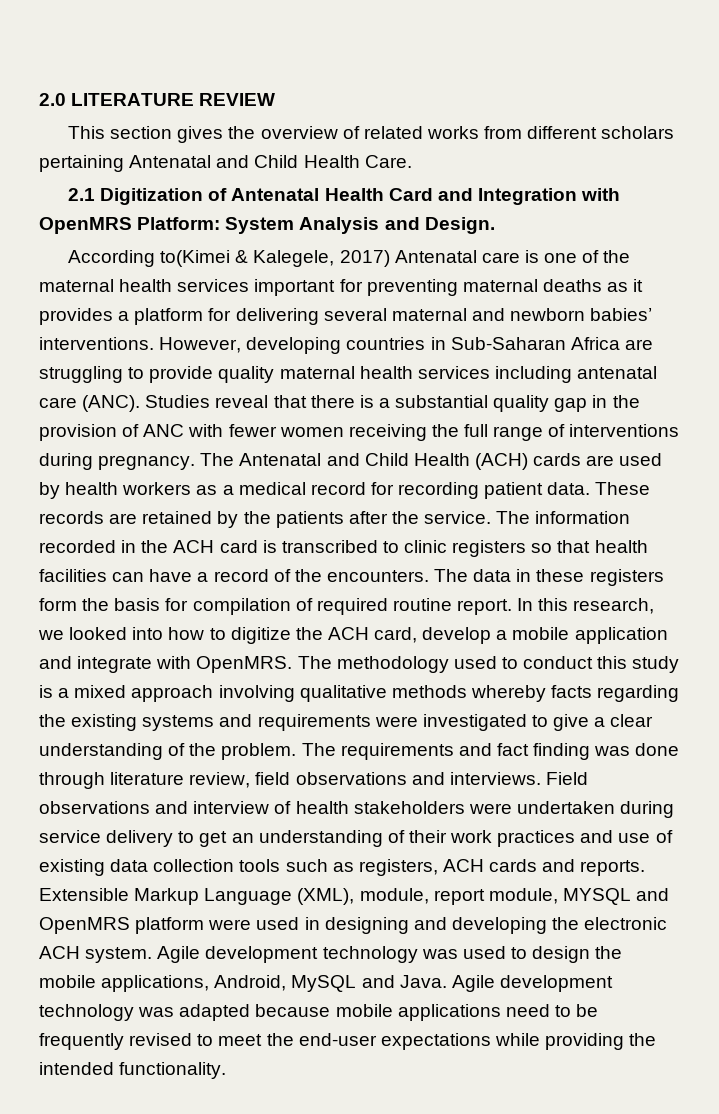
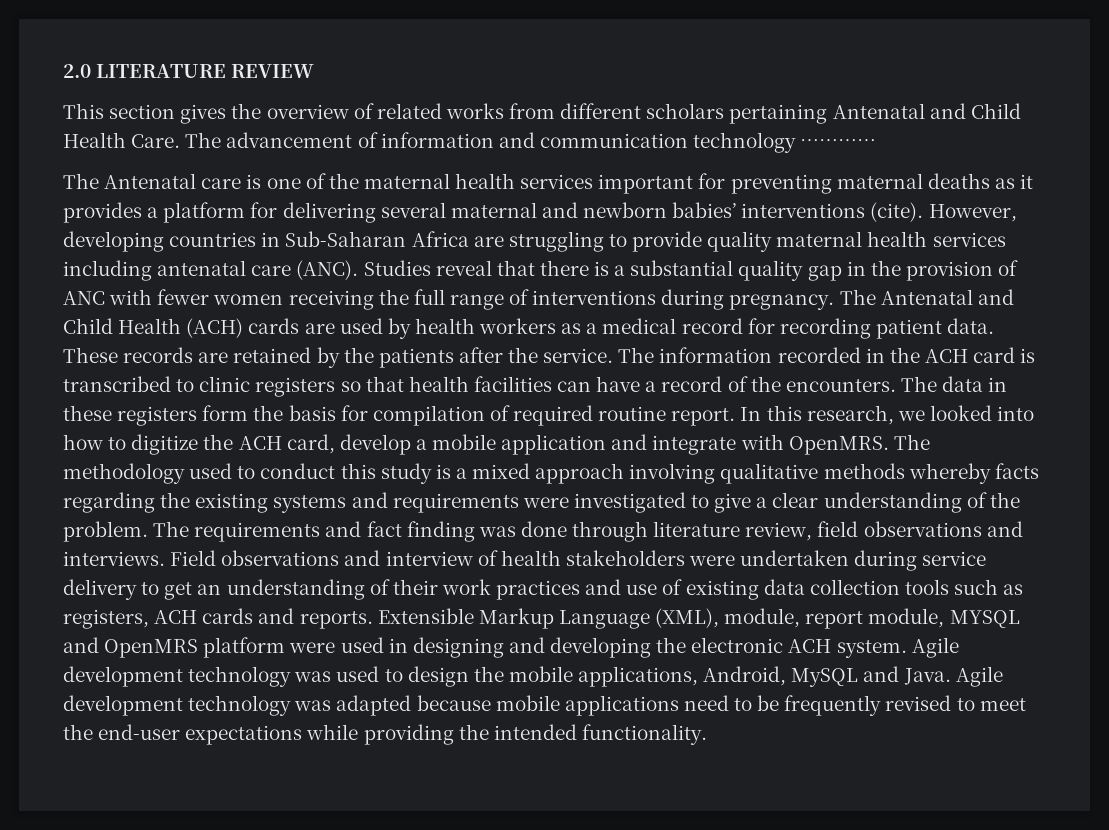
- This section gives the overview of related works from different scholars pertaining Antenatal and Child Health Care.
- 2.1 Digitization of Antenatal Health Card and Integration with OpenMRS Platform: System Analysis and Design.
- According to(Kimei & Kalegele, 2017) Antenatal care is one of the maternal health services important for preventing maternal deaths as it provides a platform for delivering several maternal and newborn babies’ interventions.
+ This section gives the overview of related works from different scholars pertaining Antenatal and Child Health Care. The advancement of information and communication technology …………
+ The Antenatal care is one of the maternal health services important for preventing maternal deaths as it provides a platform for delivering several maternal and newborn babies’ interventions (cite).

